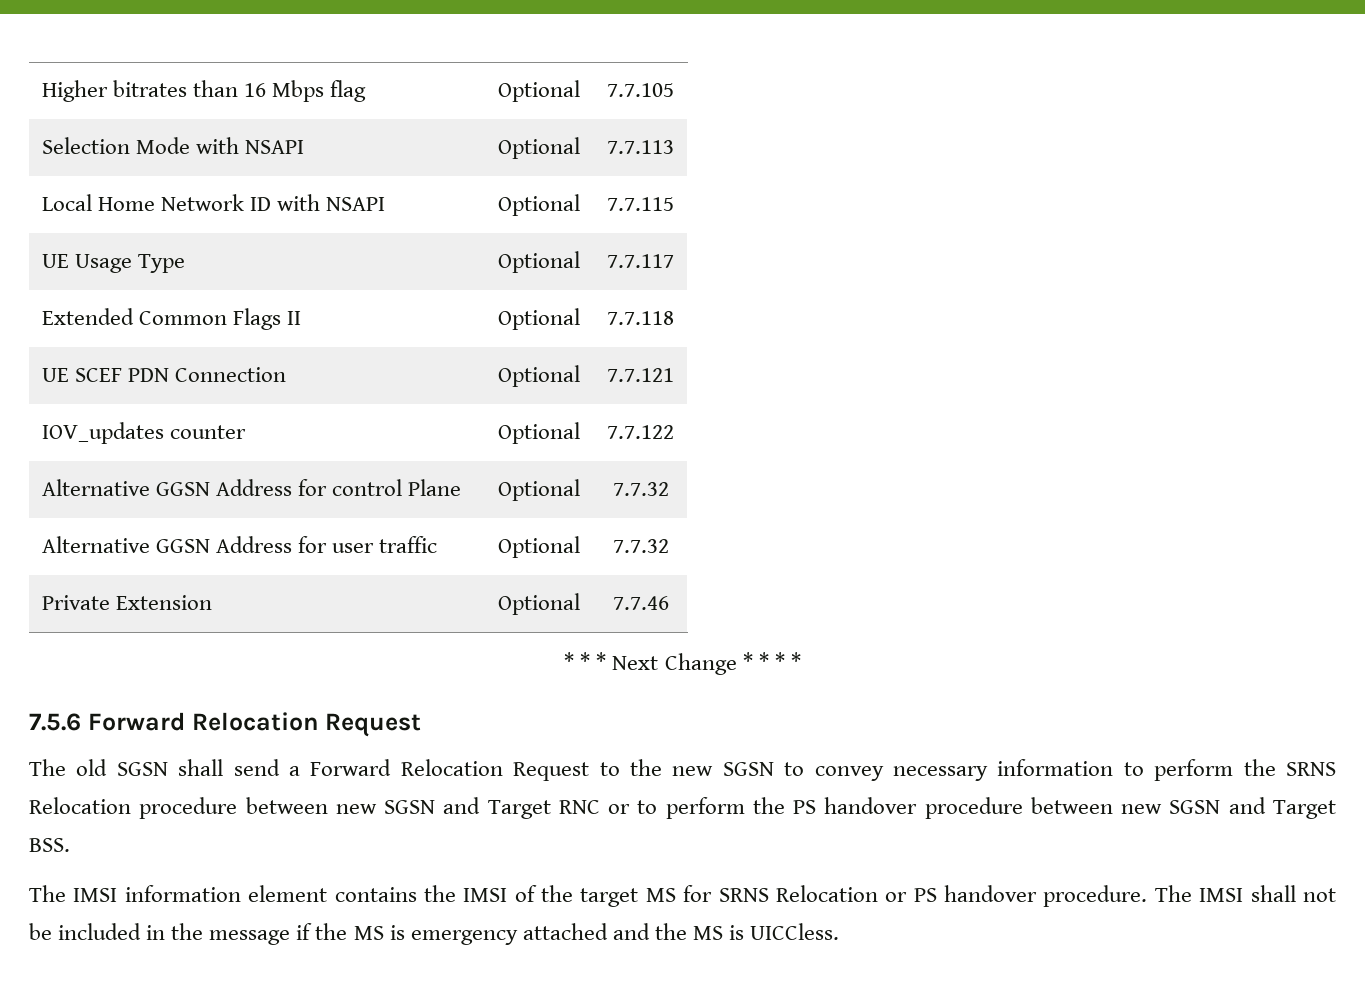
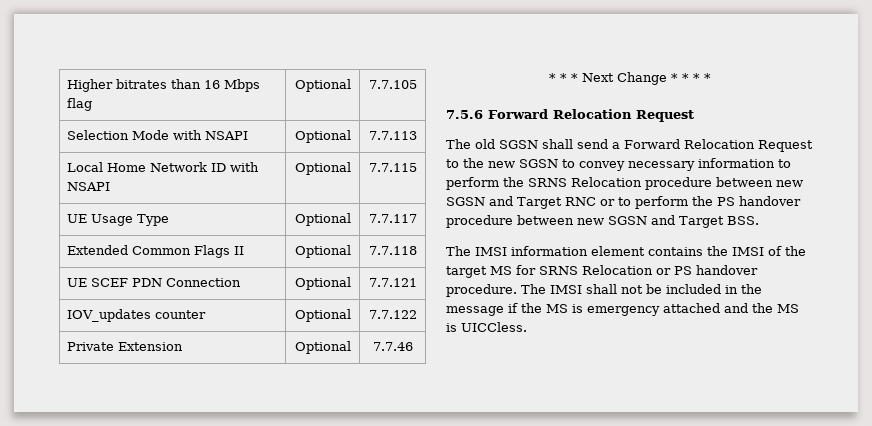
- Alternative GGSN Address for control Plane | Optional | 7.7.32
- Alternative GGSN Address for user traffic | Optional | 7.7.32

